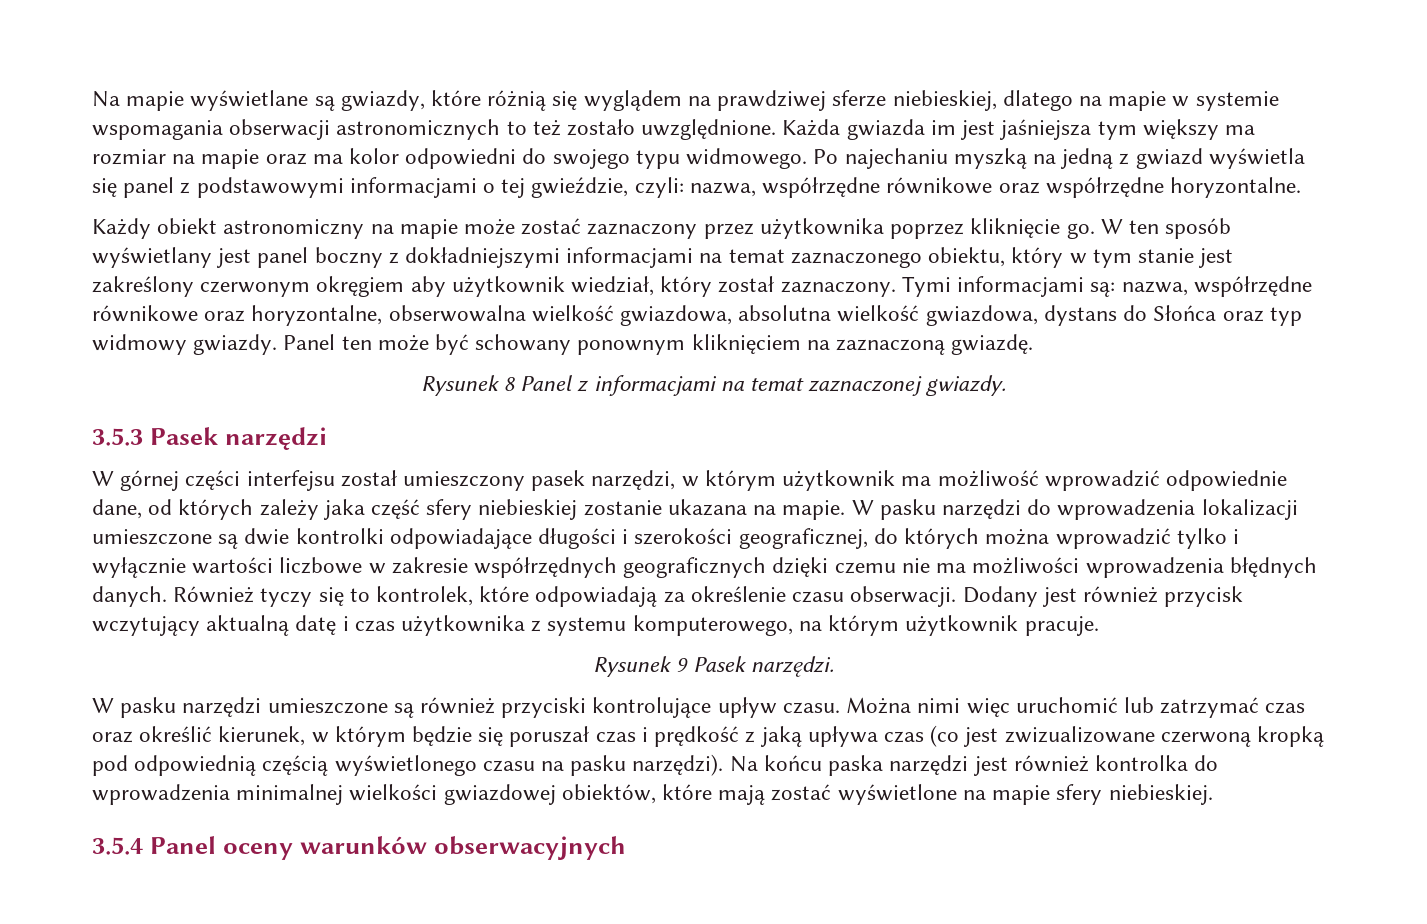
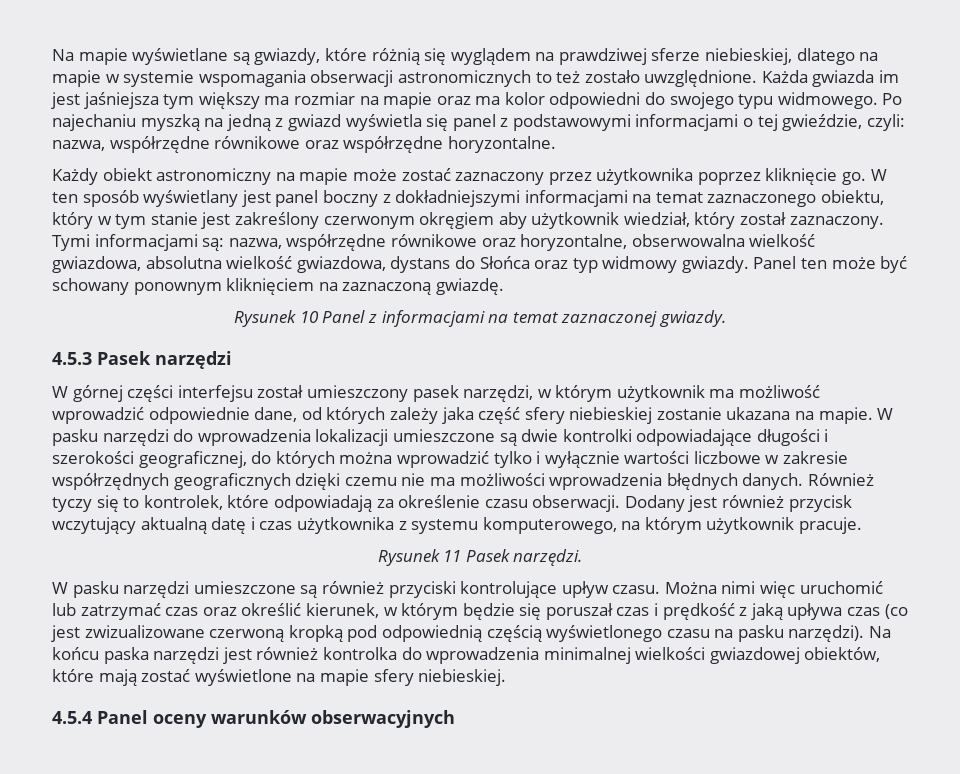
- Rysunek 8 Panel z informacjami na temat zaznaczonej gwiazdy.
+ Rysunek 10 Panel z informacjami na temat zaznaczonej gwiazdy.
- 3.5.3 Pasek narzędzi
+ 4.5.3 Pasek narzędzi
- Rysunek 9 Pasek narzędzi.
+ Rysunek 11 Pasek narzędzi.
- 3.5.4 Panel oceny warunków obserwacyjnych
+ 4.5.4 Panel oceny warunków obserwacyjnych

